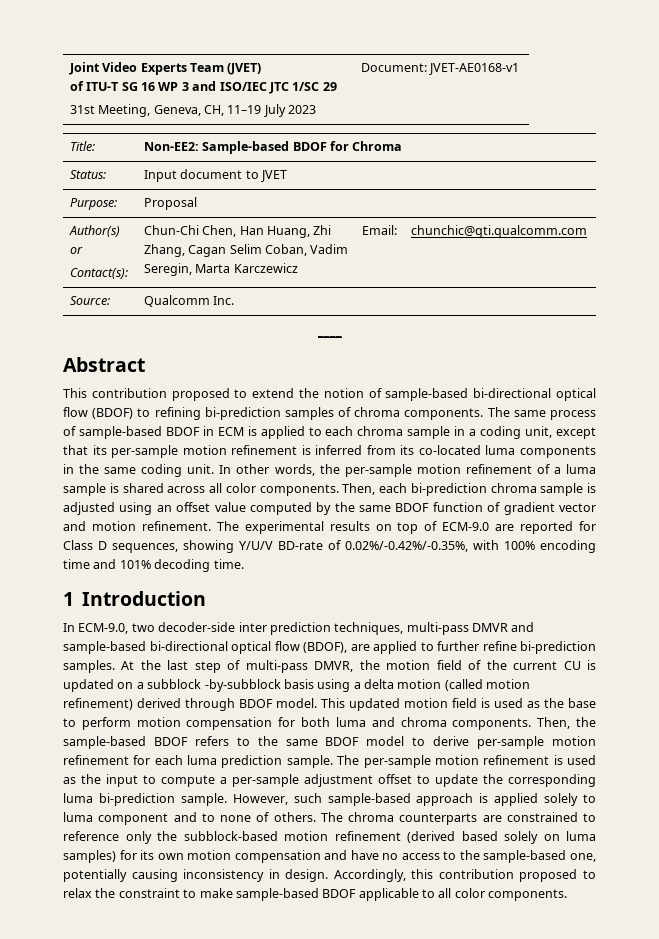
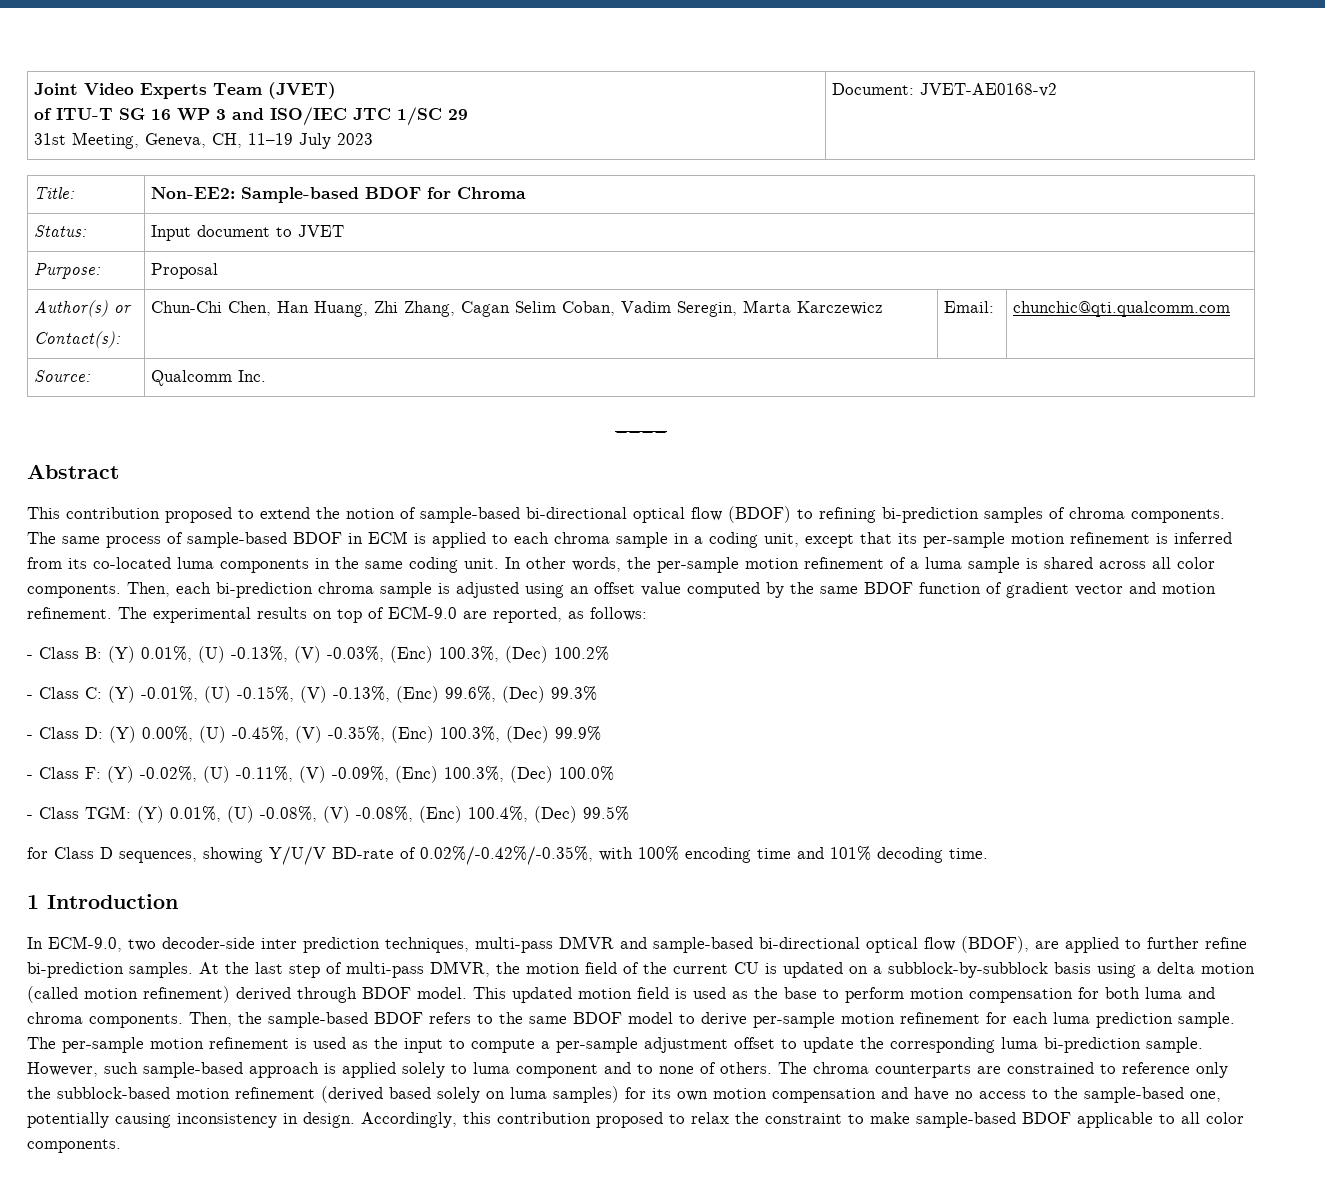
  Joint Video Experts Team (JVET)
  of ITU-T SG 16 WP 3 and ISO/IEC JTC 1/SC 29
- 31st Meeting, Geneva, CH, 11–19 July 2023 | Document: JVET-AE0168-v1
+ 31st Meeting, Geneva, CH, 11–19 July 2023 | Document: JVET-AE0168-v2
- The experimental results on top of ECM-9.0 are reported for Class D sequences, showing Y/U/V BD-rate of 0.02%/-0.42%/-0.35%, with 100% encoding time and 101% decoding time.
+ The experimental results on top of ECM-9.0 are reported, as follows:
+ - Class B: (Y) 0.01%, (U) -0.13%, (V) -0.03%, (Enc) 100.3%, (Dec) 100.2%
+ - Class C: (Y) -0.01%, (U) -0.15%, (V) -0.13%, (Enc) 99.6%, (Dec) 99.3%
+ - Class D: (Y) 0.00%, (U) -0.45%, (V) -0.35%, (Enc) 100.3%, (Dec) 99.9%
+ - Class F: (Y) -0.02%, (U) -0.11%, (V) -0.09%, (Enc) 100.3%, (Dec) 100.0%
+ - Class TGM: (Y) 0.01%, (U) -0.08%, (V) -0.08%, (Enc) 100.4%, (Dec) 99.5%
+ for Class D sequences, showing Y/U/V BD-rate of 0.02%/-0.42%/-0.35%, with 100% encoding time and 101% decoding time.
- At the last step of multi-pass DMVR, the motion field of the current CU is updated on a subblock -by-subblock basis using a delta motion (called motion refinement) derived through BDOF model.
+ At the last step of multi-pass DMVR, the motion field of the current CU is updated on a subblock-by-subblock basis using a delta motion (called motion refinement) derived through BDOF model.

